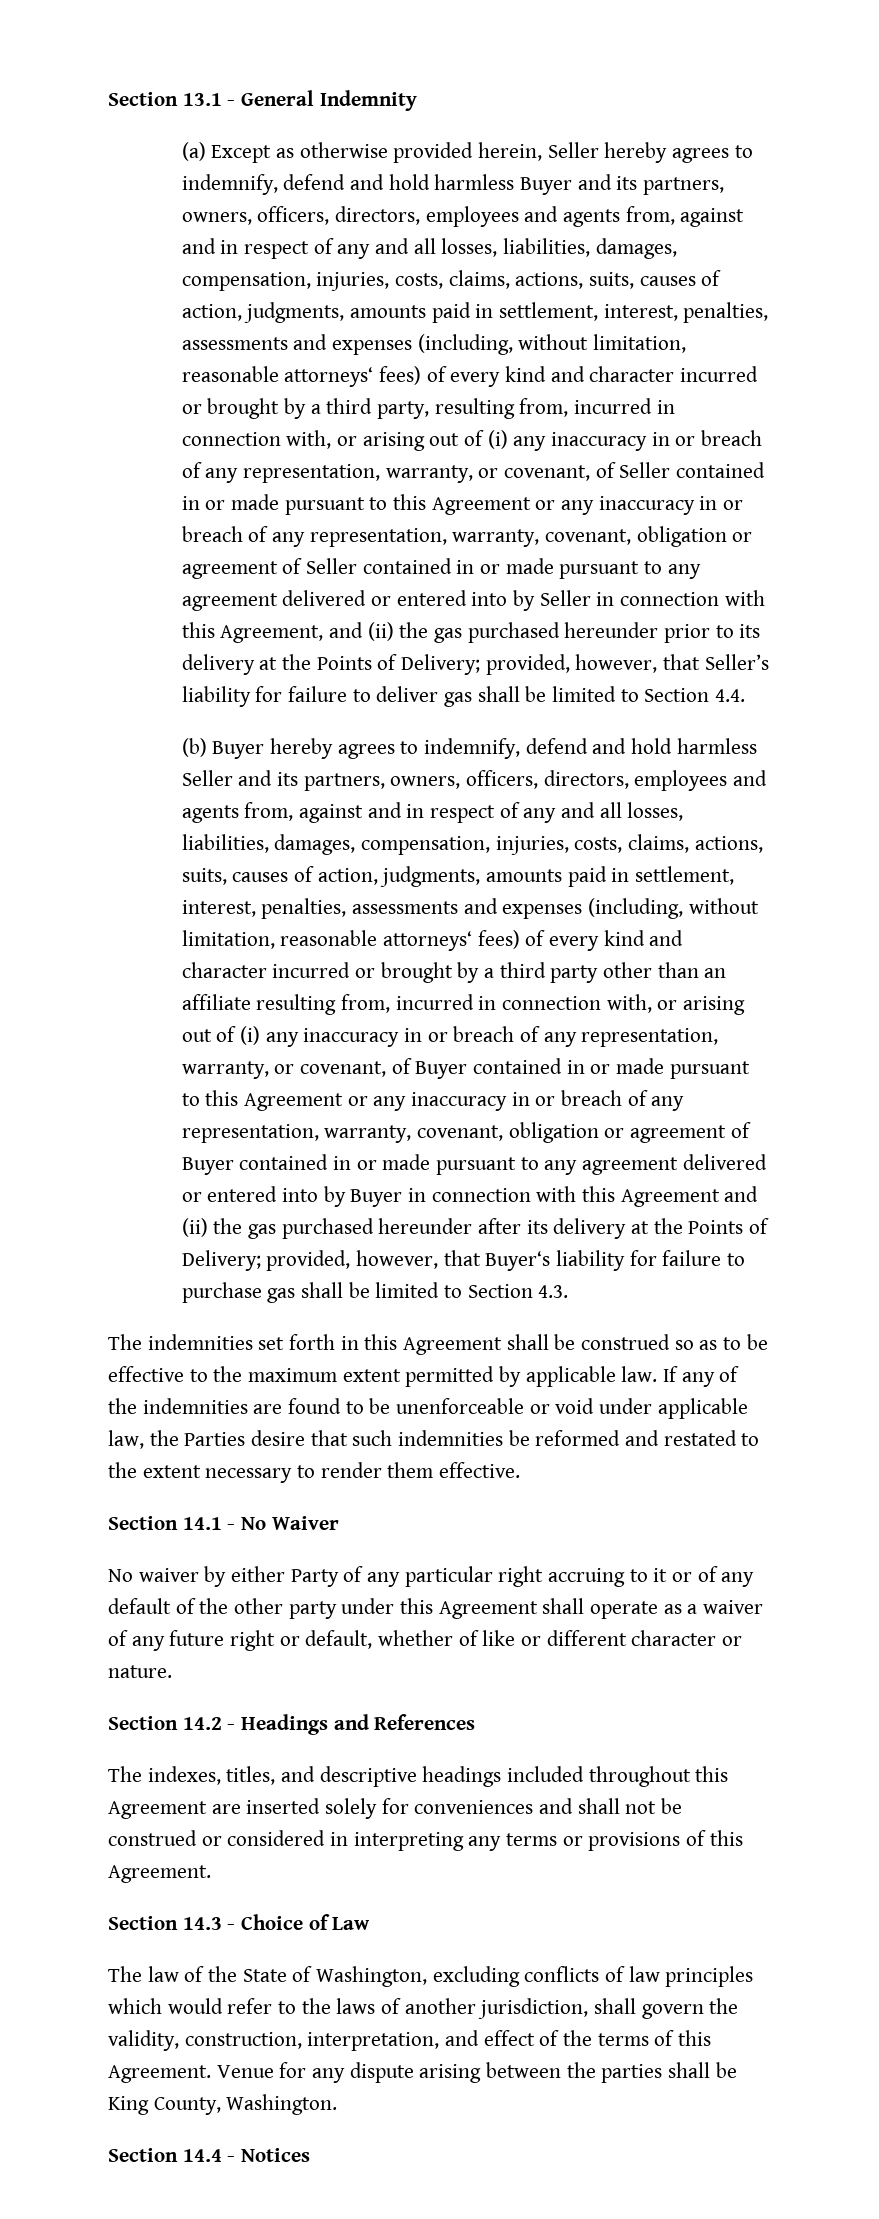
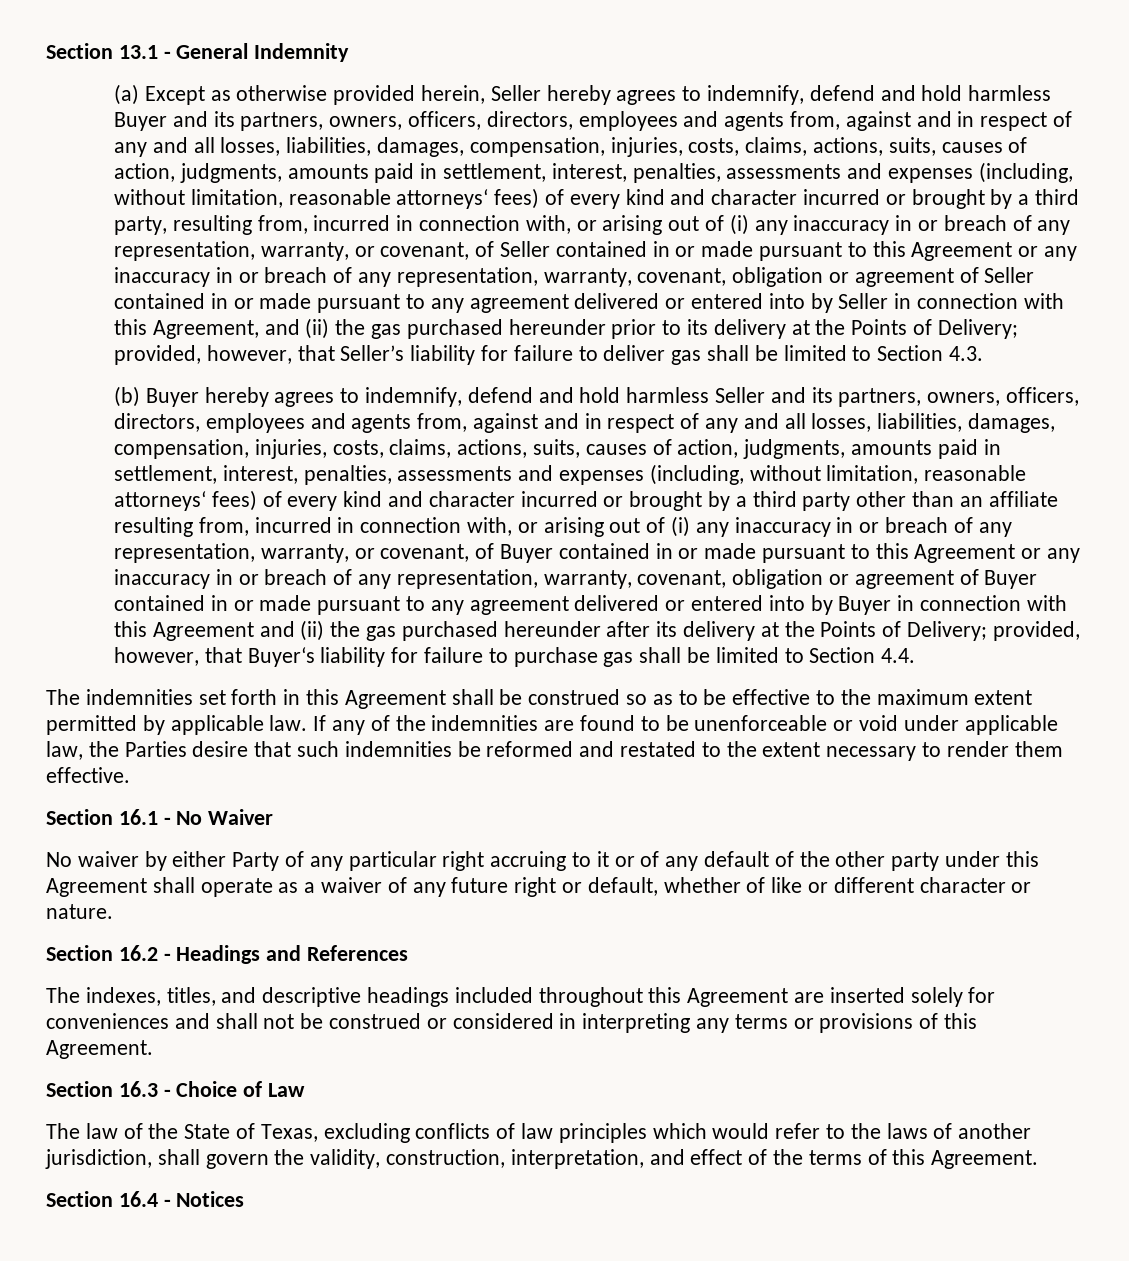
- provided, however, that Seller’s liability for failure to deliver gas shall be limited to Section 4.4.
+ provided, however, that Seller’s liability for failure to deliver gas shall be limited to Section 4.3.
- provided, however, that Buyer‘s liability for failure to purchase gas shall be limited to Section 4.3.
+ provided, however, that Buyer‘s liability for failure to purchase gas shall be limited to Section 4.4.
- Section 14.1 - No Waiver
+ Section 16.1 - No Waiver
- Section 14.2 - Headings and References
+ Section 16.2 - Headings and References
- Section 14.3 - Choice of Law
+ Section 16.3 - Choice of Law
- The law of the State of Washington, excluding conflicts of law principles which would refer to the laws of another jurisdiction, shall govern the validity, construction, interpretation, and effect of the terms of this Agreement. Venue for any dispute arising between the parties shall be King County, Washington.
- Section 14.4 - Notices
+ The law of the State of Texas, excluding conflicts of law principles which would refer to the laws of another jurisdiction, shall govern the validity, construction, interpretation, and effect of the terms of this Agreement.
+ Section 16.4 - Notices

